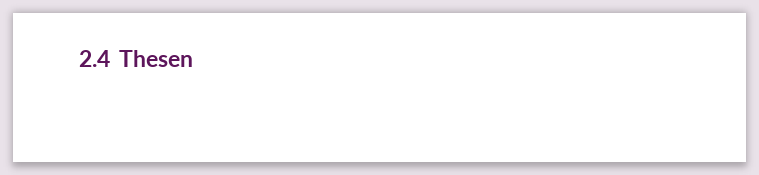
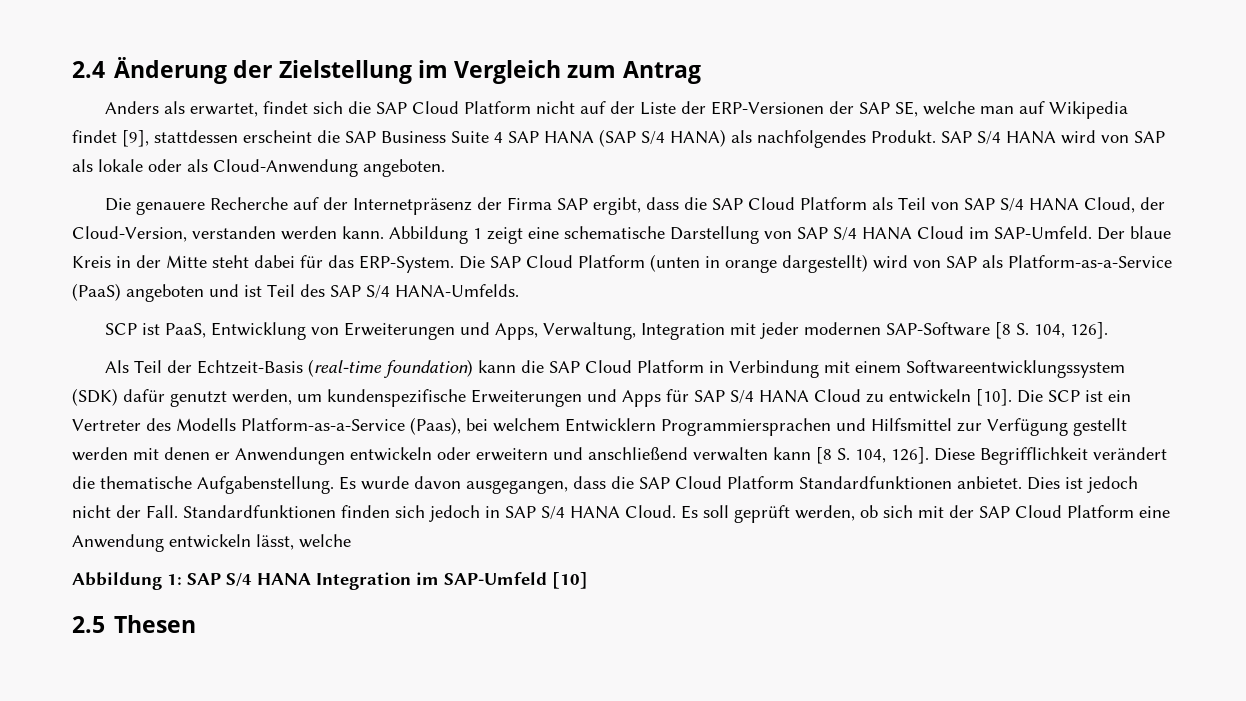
- 2.4 Thesen
+ 2.4 Änderung der Zielstellung im Vergleich zum Antrag
+ Anders als erwartet, findet sich die SAP Cloud Platform nicht auf der Liste der ERP-Versionen der SAP SE, welche man auf Wikipedia findet [9], stattdessen erscheint die SAP Business Suite 4 SAP HANA (SAP S/4 HANA) als nachfolgendes Produkt. SAP S/4 HANA wird von SAP als lokale oder als Cloud-Anwendung angeboten.
+ Die genauere Recherche auf der Internetpräsenz der Firma SAP ergibt, dass die SAP Cloud Platform als Teil von SAP S/4 HANA Cloud, der Cloud-Version, verstanden werden kann. Abbildung 1 zeigt eine schematische Darstellung von SAP S/4 HANA Cloud im SAP-Umfeld. Der blaue Kreis in der Mitte steht dabei für das ERP-System. Die SAP Cloud Platform (unten in orange dargestellt) wird von SAP als Platform-as-a-Service (PaaS) angeboten und ist Teil des SAP S/4 HANA-Umfelds.
+ SCP ist PaaS, Entwicklung von Erweiterungen und Apps, Verwaltung, Integration mit jeder modernen SAP-Software [8 S. 104, 126].
+ Als Teil der Echtzeit-Basis (real-time foundation) kann die SAP Cloud Platform in Verbindung mit einem Softwareentwicklungssystem (SDK) dafür genutzt werden, um kundenspezifische Erweiterungen und Apps für SAP S/4 HANA Cloud zu entwickeln [10]. Die SCP ist ein Vertreter des Modells Platform-as-a-Service (Paas), bei welchem Entwicklern Programmiersprachen und Hilfsmittel zur Verfügung gestellt werden mit denen er Anwendungen entwickeln oder erweitern und anschließend verwalten kann [8 S. 104, 126]. Diese Begrifflichkeit verändert die thematische Aufgabenstellung. Es wurde davon ausgegangen, dass die SAP Cloud Platform Standardfunktionen anbietet. Dies ist jedoch nicht der Fall. Standardfunktionen finden sich jedoch in SAP S/4 HANA Cloud. Es soll geprüft werden, ob sich mit der SAP Cloud Platform eine Anwendung entwickeln lässt, welche
+ Abbildung 1: SAP S/4 HANA Integration im SAP-Umfeld [10]
+ 2.5 Thesen

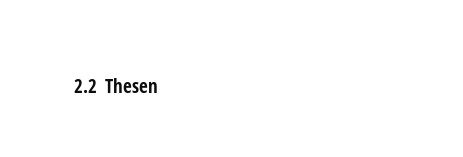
- 2.4 Änderung der Zielstellung im Vergleich zum Antrag
- Anders als erwartet, findet sich die SAP Cloud Platform nicht auf der Liste der ERP-Versionen der SAP SE, welche man auf Wikipedia findet [9], stattdessen erscheint die SAP Business Suite 4 SAP HANA (SAP S/4 HANA) als nachfolgendes Produkt. SAP S/4 HANA wird von SAP als lokale oder als Cloud-Anwendung angeboten.
- Die genauere Recherche auf der Internetpräsenz der Firma SAP ergibt, dass die SAP Cloud Platform als Teil von SAP S/4 HANA Cloud, der Cloud-Version, verstanden werden kann. Abbildung 1 zeigt eine schematische Darstellung von SAP S/4 HANA Cloud im SAP-Umfeld. Der blaue Kreis in der Mitte steht dabei für das ERP-System. Die SAP Cloud Platform (unten in orange dargestellt) wird von SAP als Platform-as-a-Service (PaaS) angeboten und ist Teil des SAP S/4 HANA-Umfelds.
- SCP ist PaaS, Entwicklung von Erweiterungen und Apps, Verwaltung, Integration mit jeder modernen SAP-Software [8 S. 104, 126].
- Als Teil der Echtzeit-Basis (real-time foundation) kann die SAP Cloud Platform in Verbindung mit einem Softwareentwicklungssystem (SDK) dafür genutzt werden, um kundenspezifische Erweiterungen und Apps für SAP S/4 HANA Cloud zu entwickeln [10]. Die SCP ist ein Vertreter des Modells Platform-as-a-Service (Paas), bei welchem Entwicklern Programmiersprachen und Hilfsmittel zur Verfügung gestellt werden mit denen er Anwendungen entwickeln oder erweitern und anschließend verwalten kann [8 S. 104, 126]. Diese Begrifflichkeit verändert die thematische Aufgabenstellung. Es wurde davon ausgegangen, dass die SAP Cloud Platform Standardfunktionen anbietet. Dies ist jedoch nicht der Fall. Standardfunktionen finden sich jedoch in SAP S/4 HANA Cloud. Es soll geprüft werden, ob sich mit der SAP Cloud Platform eine Anwendung entwickeln lässt, welche
- Abbildung 1: SAP S/4 HANA Integration im SAP-Umfeld [10]
- 2.5 Thesen
+ 2.2 Thesen

